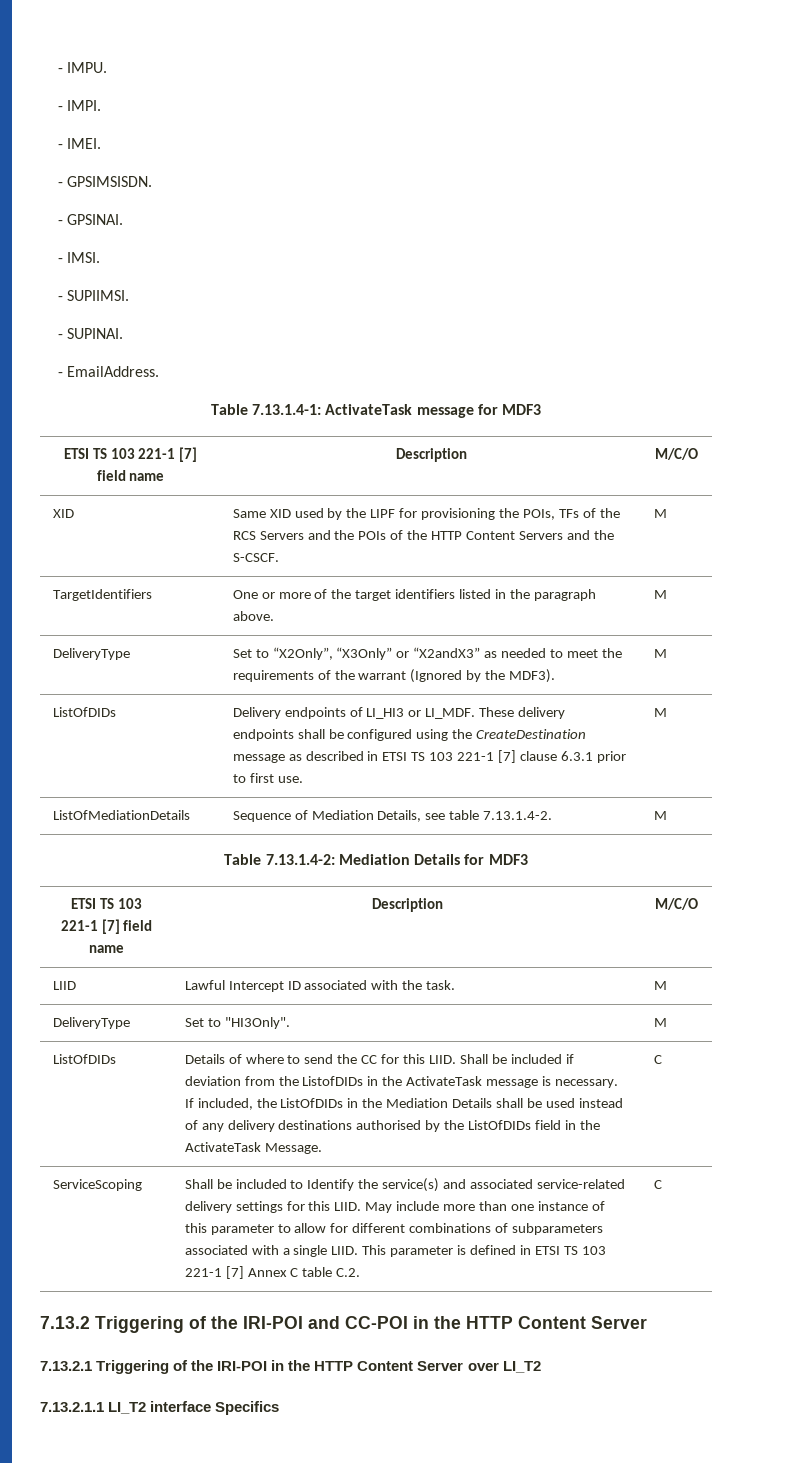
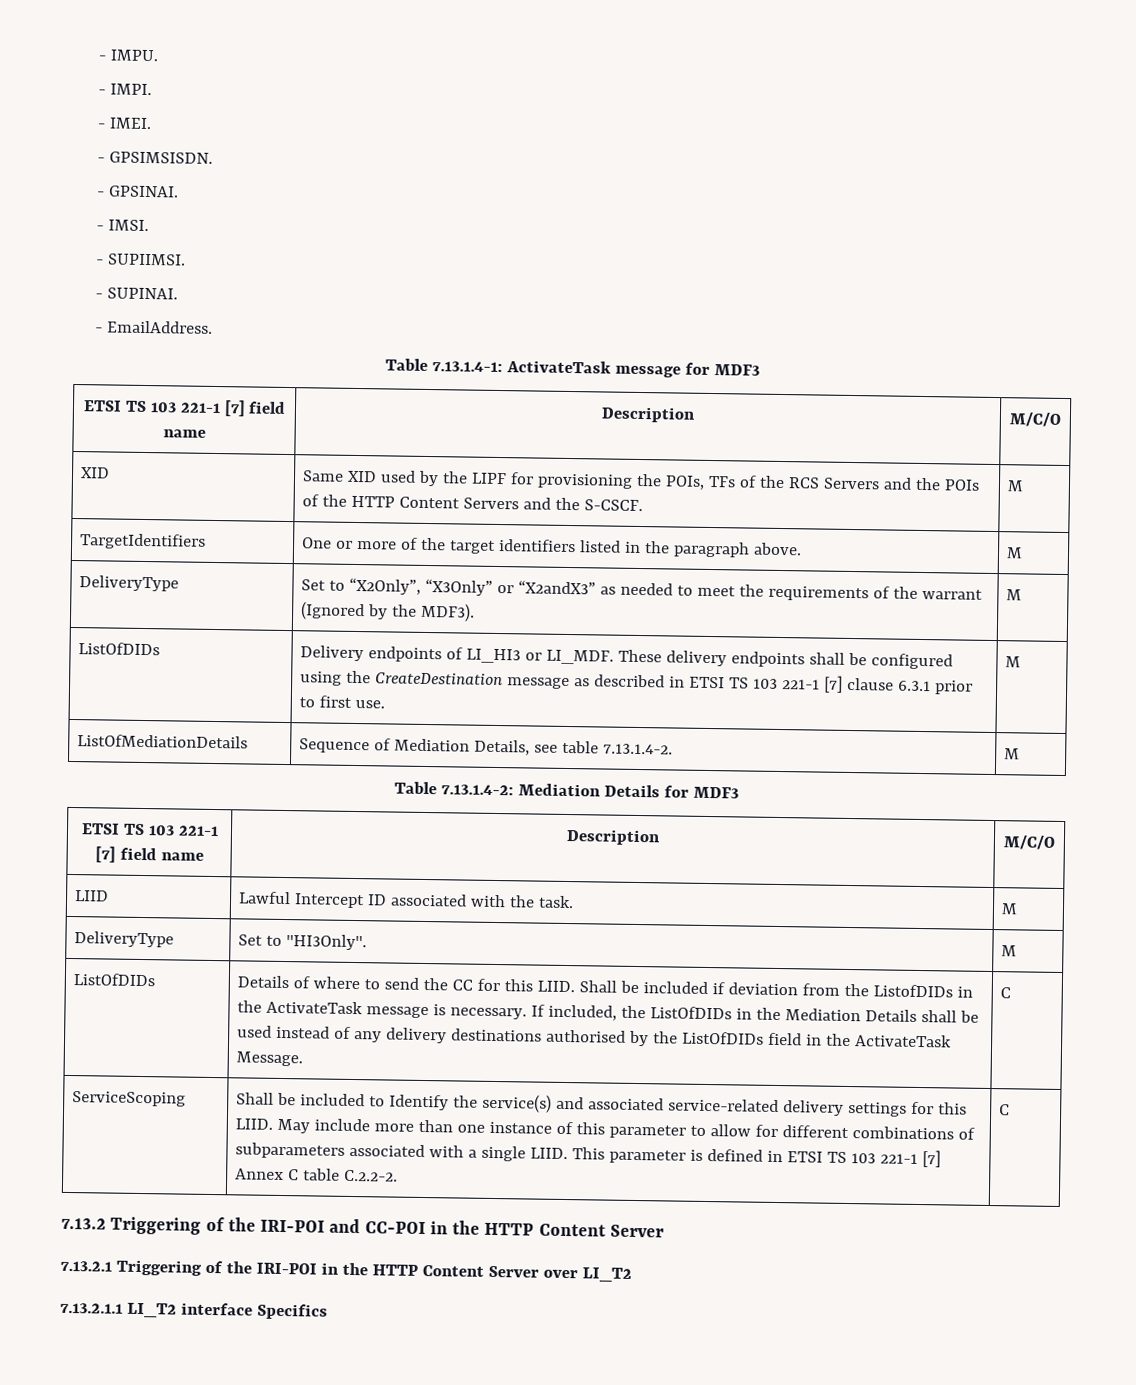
- This parameter is defined in ETSI TS 103 221-1 [7] Annex C table C.2.
+ This parameter is defined in ETSI TS 103 221-1 [7] Annex C table C.2.2-2.

